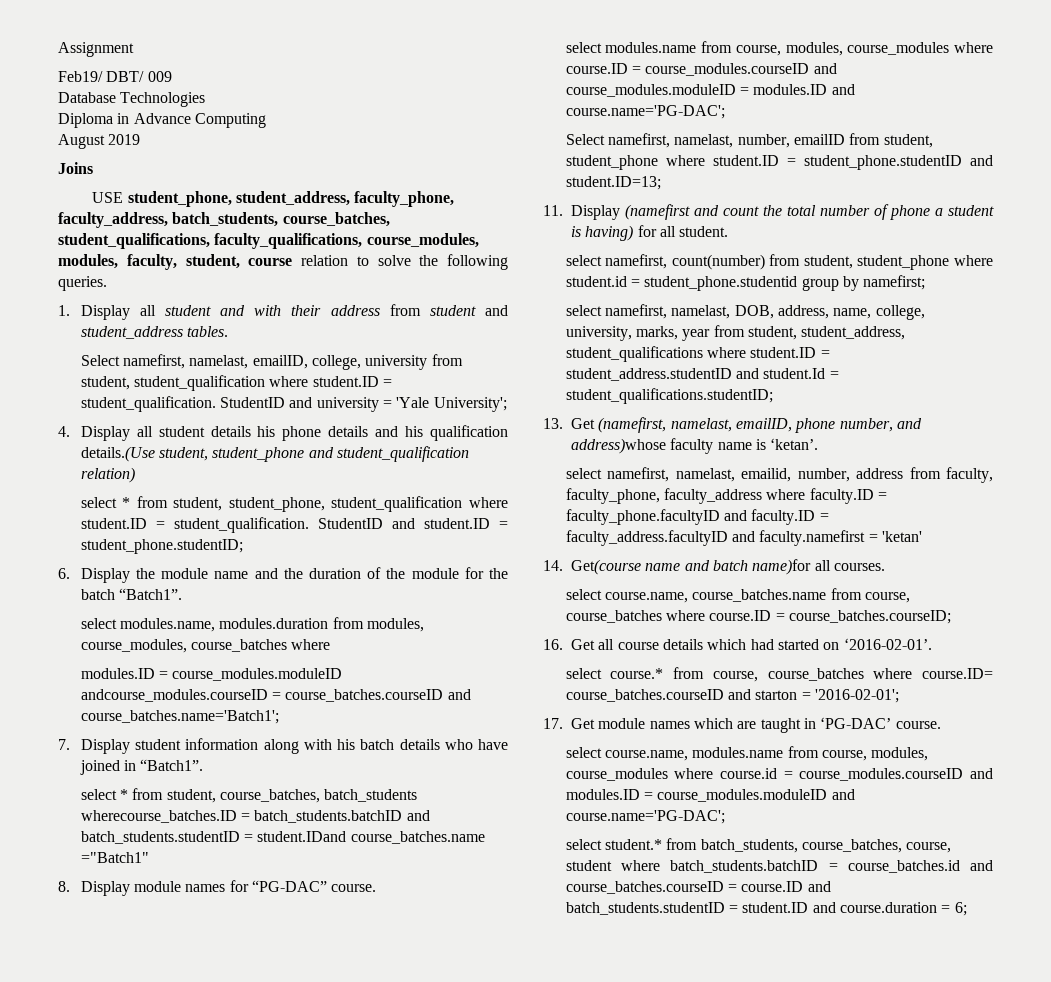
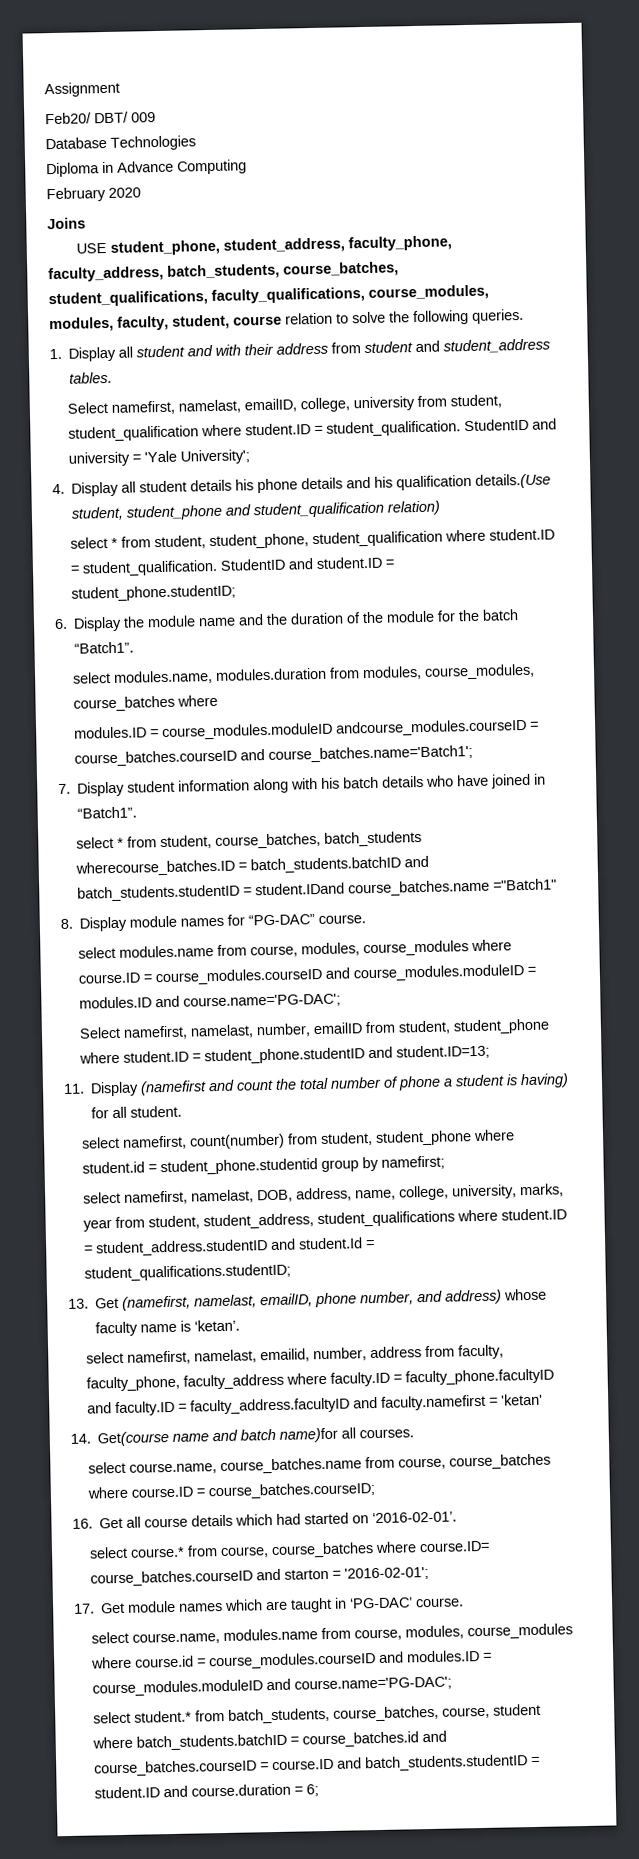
- Feb19/ DBT/ 009
+ Feb20/ DBT/ 009
- August 2019
+ February 2020
- 13. Get (namefirst, namelast, emailID, phone number, and address)whose faculty name is ‘ketan’.
+ 13. Get (namefirst, namelast, emailID, phone number, and address) whose faculty name is ‘ketan’.

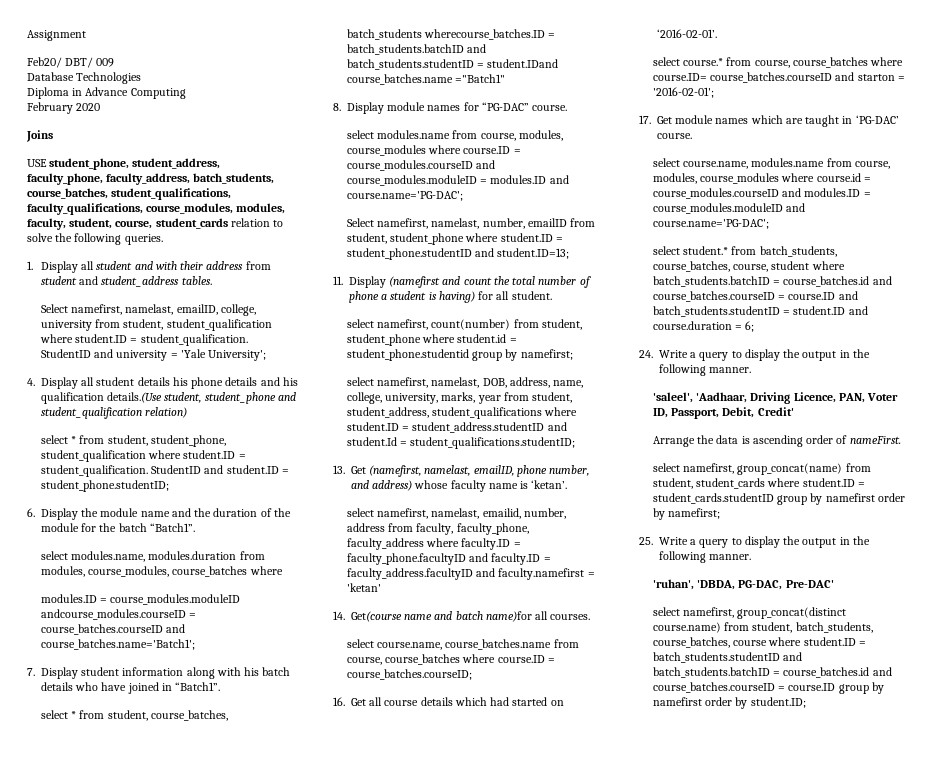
- USE student_phone, student_address, faculty_phone, faculty_address, batch_students, course_batches, student_qualifications, faculty_qualifications, course_modules, modules, faculty, student, course relation to solve the following queries.
+ USE student_phone, student_address, faculty_phone, faculty_address, batch_students, course_batches, student_qualifications, faculty_qualifications, course_modules, modules, faculty, student, course, student_cards relation to solve the following queries.
+ 24. Write a query to display the output in the following manner.
+ 'saleel', 'Aadhaar, Driving Licence, PAN, Voter ID, Passport, Debit, Credit'
+ Arrange the data is ascending order of nameFirst.
+ select namefirst, group_concat(name) from student, student_cards where student.ID = student_cards.studentID group by namefirst order by namefirst;
+ 25. Write a query to display the output in the following manner.
+ 'ruhan', 'DBDA, PG-DAC, Pre-DAC'
+ select namefirst, group_concat(distinct course.name) from student, batch_students, course_batches, course where student.ID = batch_students.studentID and batch_students.batchID = course_batches.id and course_batches.courseID = course.ID group by namefirst order by student.ID;

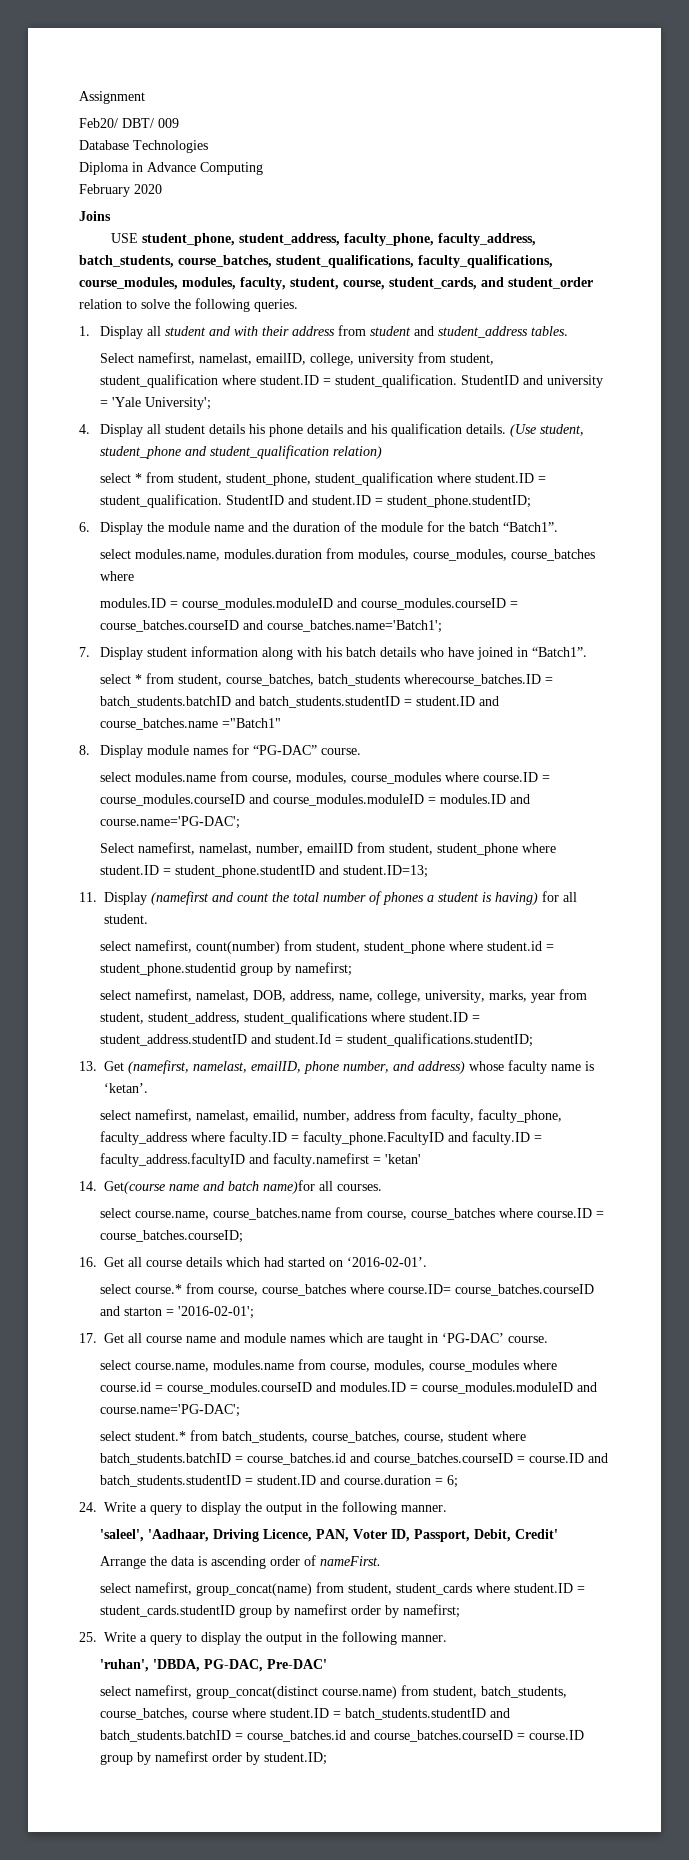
- USE student_phone, student_address, faculty_phone, faculty_address, batch_students, course_batches, student_qualifications, faculty_qualifications, course_modules, modules, faculty, student, course, student_cards relation to solve the following queries.
+ USE student_phone, student_address, faculty_phone, faculty_address, batch_students, course_batches, student_qualifications, faculty_qualifications, course_modules, modules, faculty, student, course, student_cards, and student_order relation to solve the following queries.
- 4. Display all student details his phone details and his qualification details.(Use student, student_phone and student_qualification relation)
+ 4. Display all student details his phone details and his qualification details. (Use student, student_phone and student_qualification relation)
- modules.ID = course_modules.moduleID andcourse_modules.courseID = course_batches.courseID and course_batches.name='Batch1';
+ modules.ID = course_modules.moduleID and course_modules.courseID = course_batches.courseID and course_batches.name='Batch1';
- select * from student, course_batches, batch_students wherecourse_batches.ID = batch_students.batchID and batch_students.studentID = student.IDand course_batches.name ="Batch1"
+ select * from student, course_batches, batch_students wherecourse_batches.ID = batch_students.batchID and batch_students.studentID = student.ID and course_batches.name ="Batch1"
- 11. Display (namefirst and count the total number of phone a student is having) for all student.
+ 11. Display (namefirst and count the total number of phones a student is having) for all student.
- select namefirst, namelast, emailid, number, address from faculty, faculty_phone, faculty_address where faculty.ID = faculty_phone.facultyID and faculty.ID = faculty_address.facultyID and faculty.namefirst = 'ketan'
+ select namefirst, namelast, emailid, number, address from faculty, faculty_phone, faculty_address where faculty.ID = faculty_phone.FacultyID and faculty.ID = faculty_address.facultyID and faculty.namefirst = 'ketan'
- 17. Get module names which are taught in ‘PG-DAC’ course.
+ 17. Get all course name and module names which are taught in ‘PG-DAC’ course.

